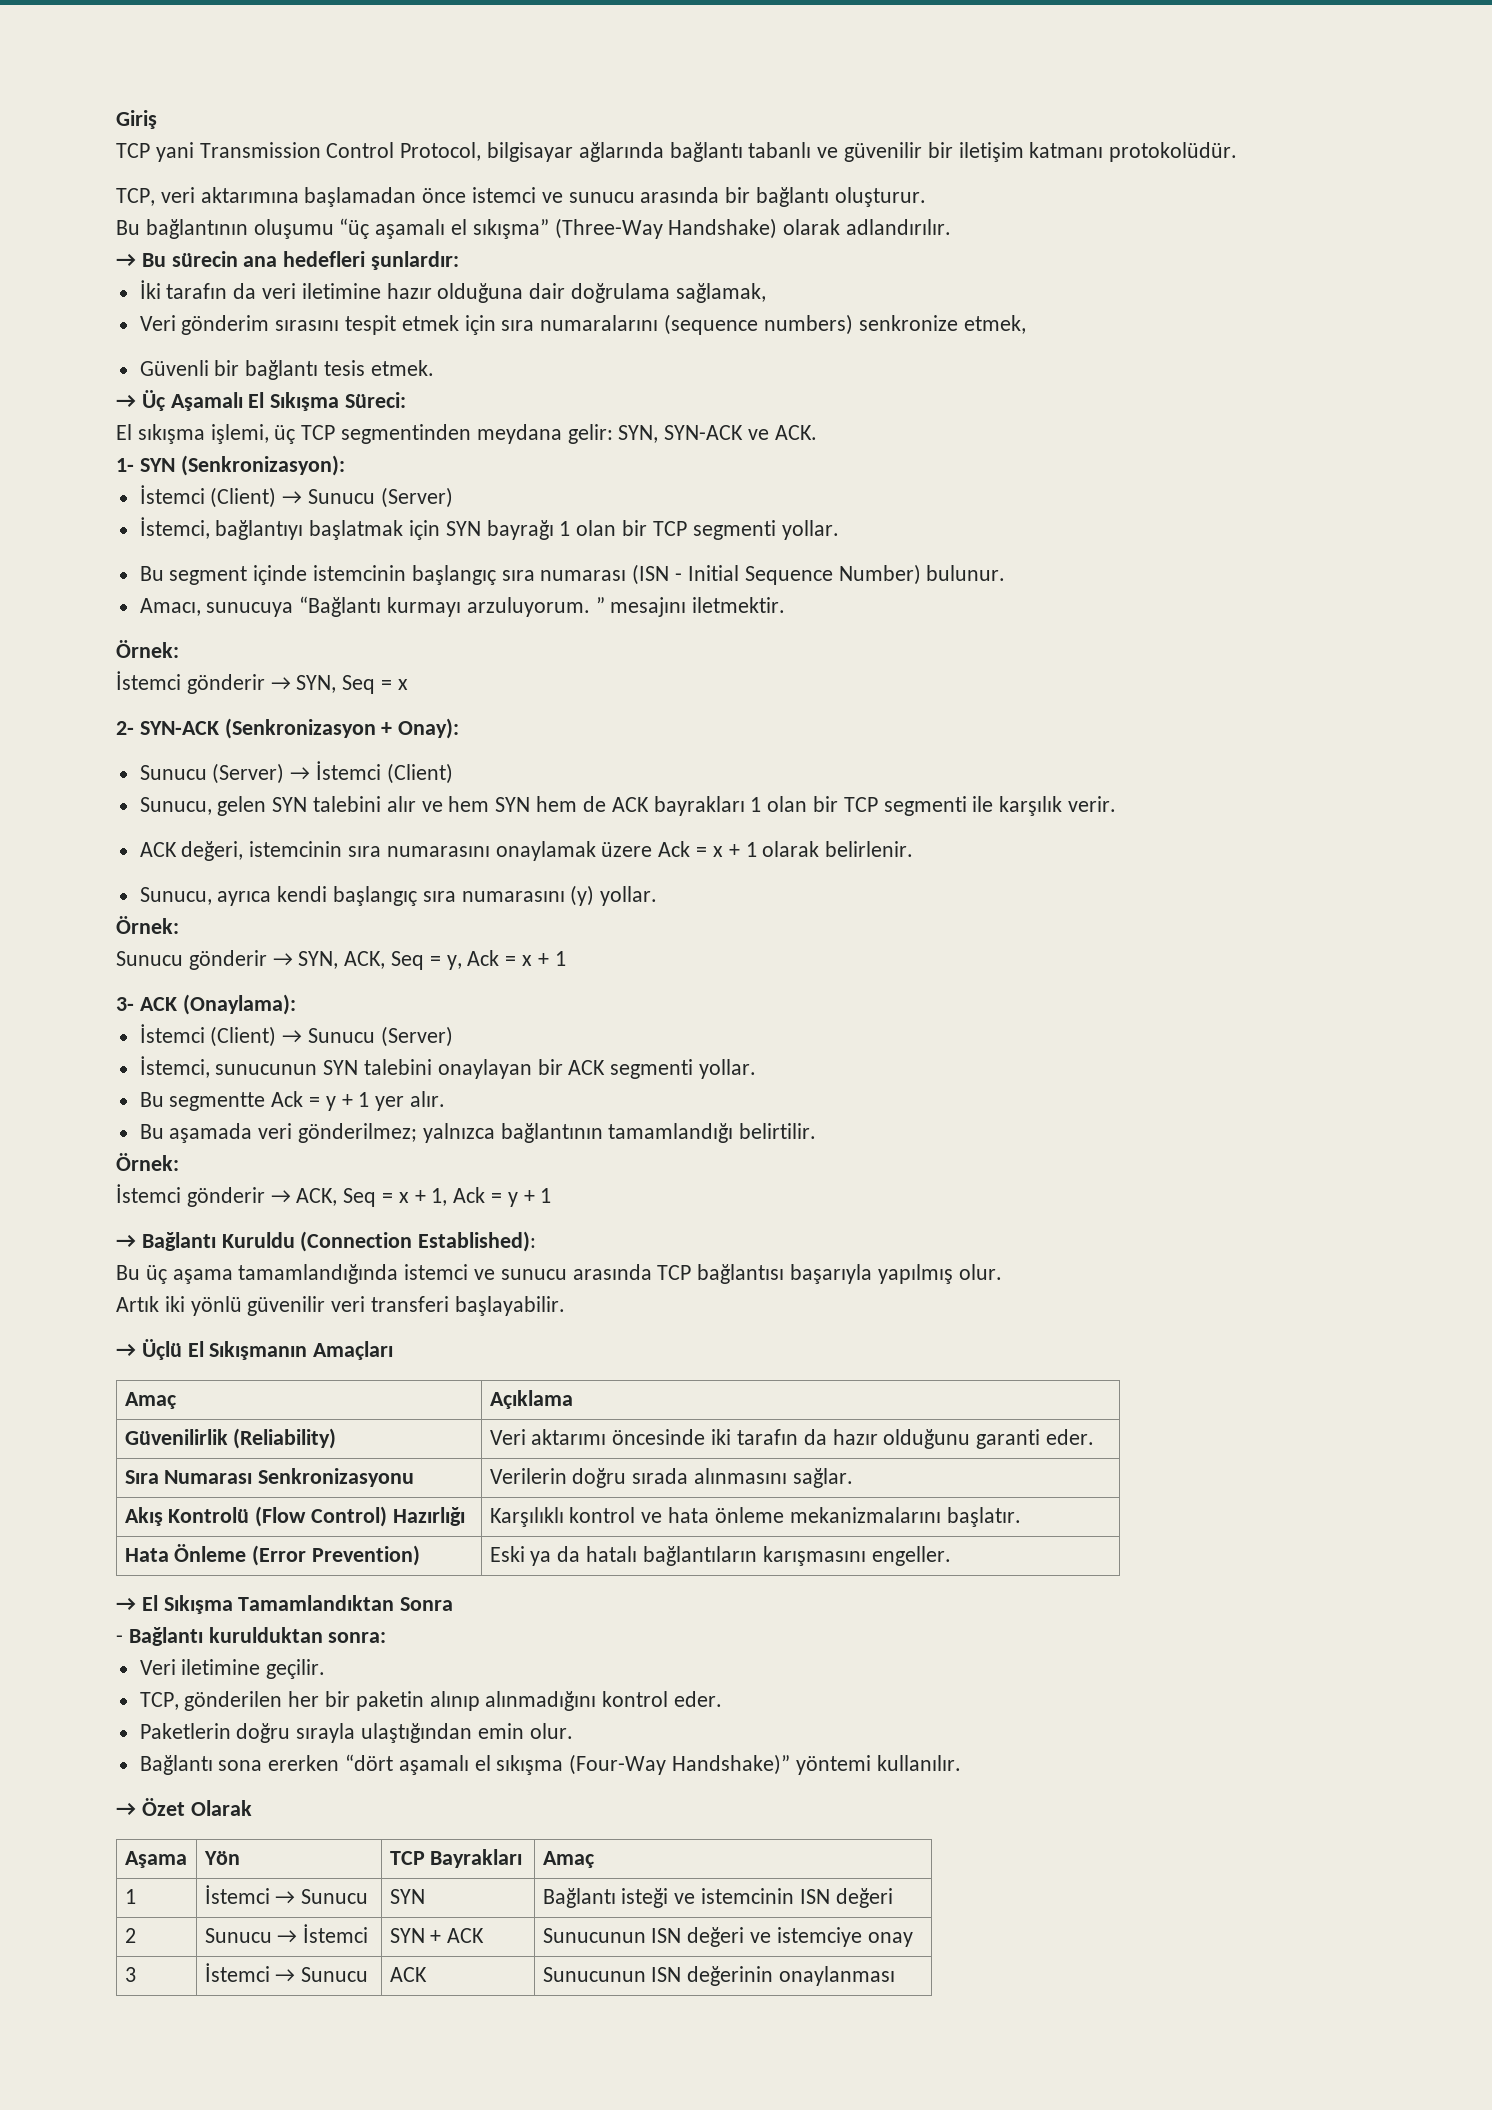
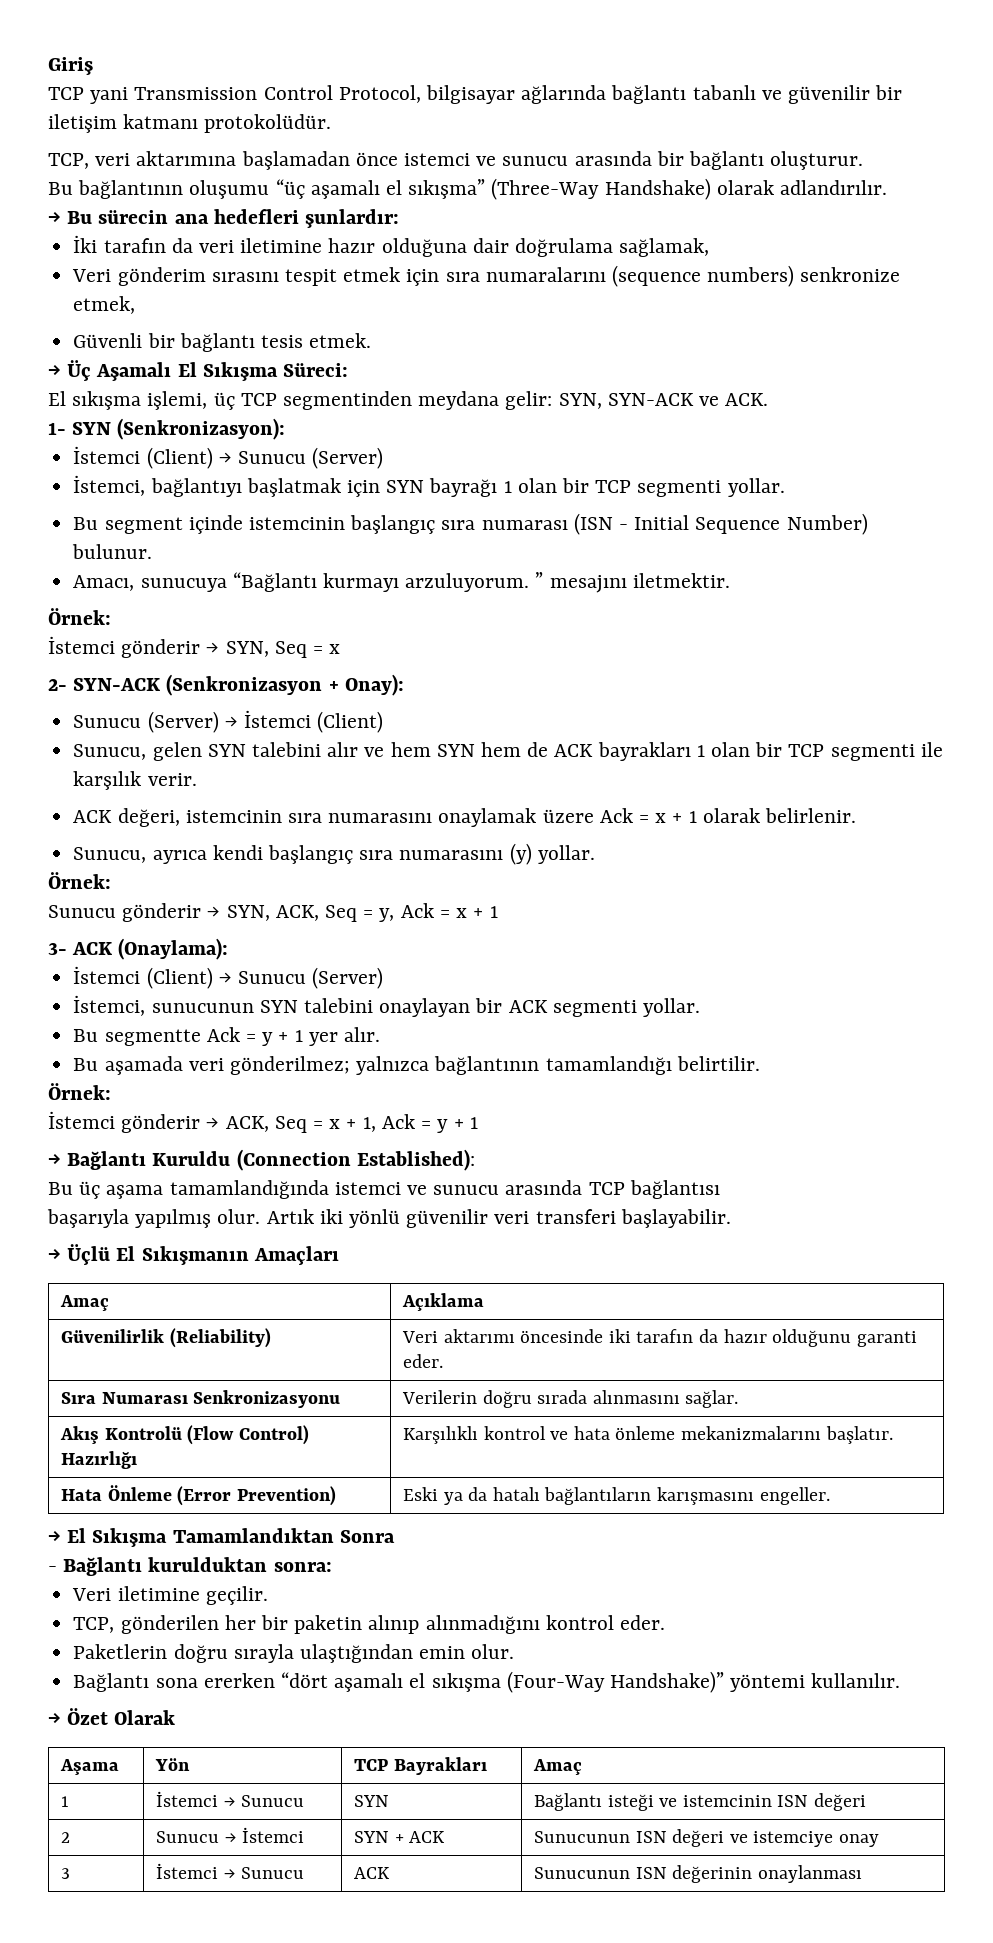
- Bu üç aşama tamamlandığında istemci ve sunucu arasında TCP bağlantısı başarıyla yapılmış olur.
- Artık iki yönlü güvenilir veri transferi başlayabilir.
+ Bu üç aşama tamamlandığında istemci ve sunucu arasında TCP bağlantısı
+ başarıyla yapılmış olur. Artık iki yönlü güvenilir veri transferi başlayabilir.

